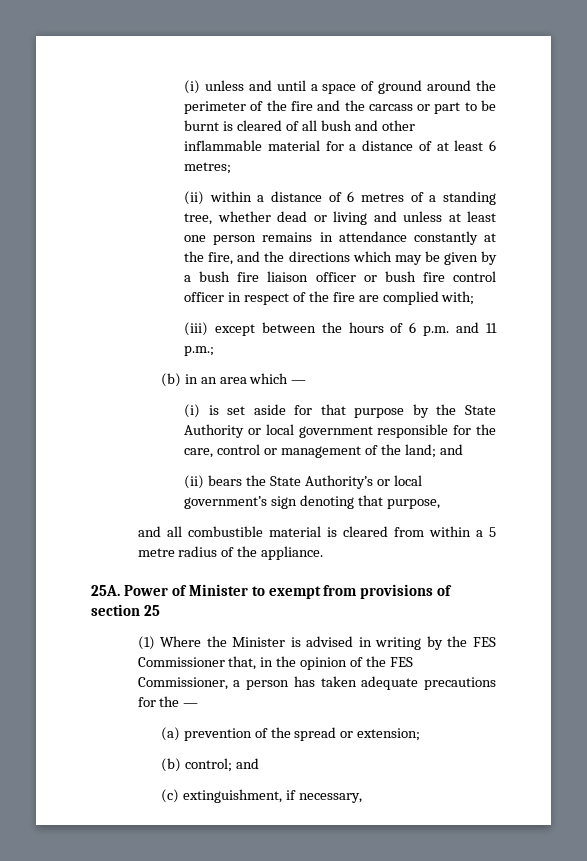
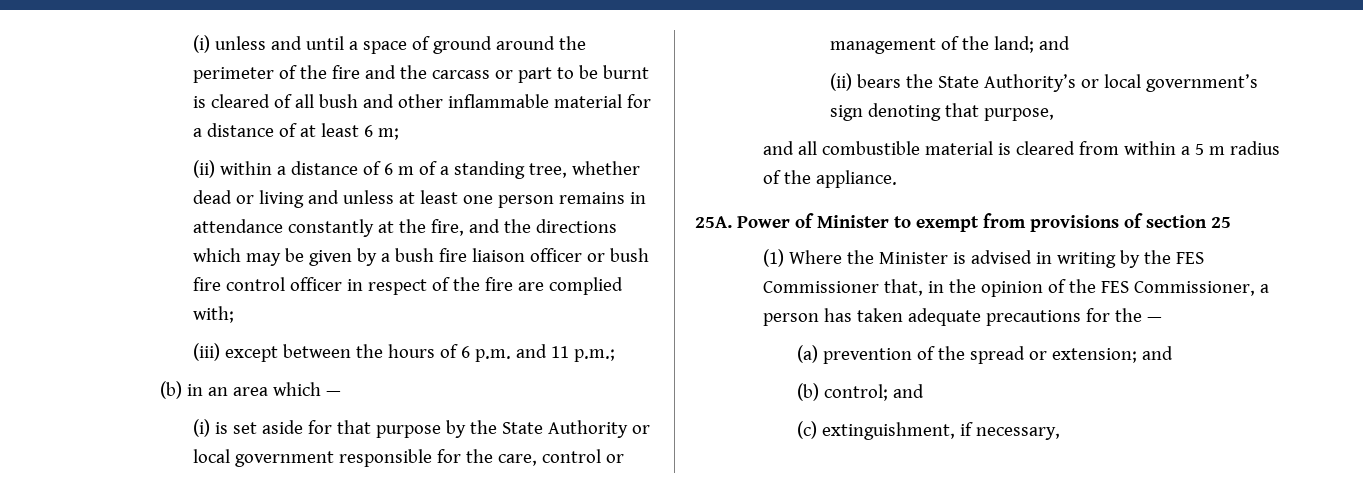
- (i) unless and until a space of ground around the perimeter of the fire and the carcass or part to be burnt is cleared of all bush and other inflammable material for a distance of at least 6 metres;
+ (i) unless and until a space of ground around the perimeter of the fire and the carcass or part to be burnt is cleared of all bush and other inflammable material for a distance of at least 6 m;
- (ii) within a distance of 6 metres of a standing tree, whether dead or living and unless at least one person remains in attendance constantly at the fire, and the directions which may be given by a bush fire liaison officer or bush fire control officer in respect of the fire are complied with;
+ (ii) within a distance of 6 m of a standing tree, whether dead or living and unless at least one person remains in attendance constantly at the fire, and the directions which may be given by a bush fire liaison officer or bush fire control officer in respect of the fire are complied with;
- and all combustible material is cleared from within a 5 metre radius of the appliance.
+ and all combustible material is cleared from within a 5 m radius of the appliance.
- (a) prevention of the spread or extension;
+ (a) prevention of the spread or extension; and

